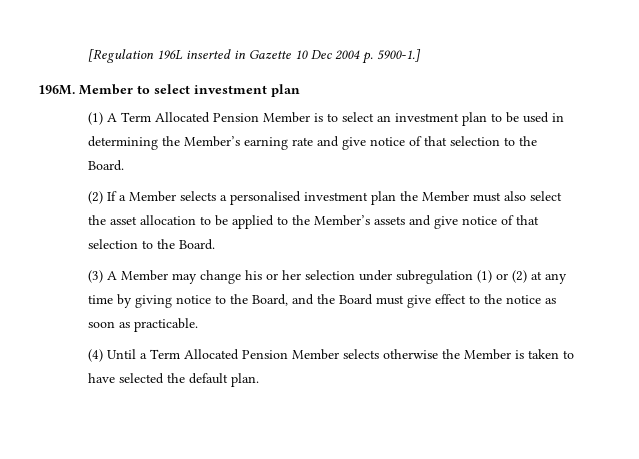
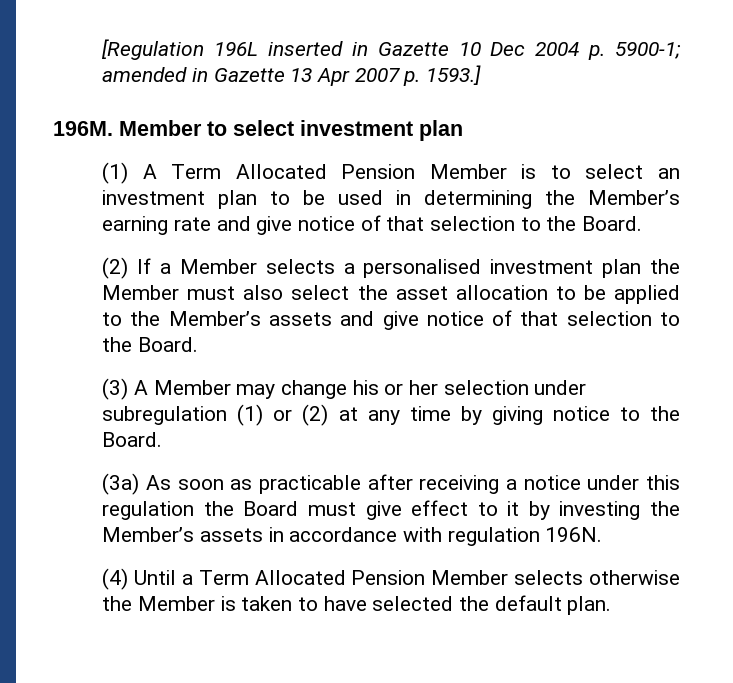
- [Regulation 196L inserted in Gazette 10 Dec 2004 p. 5900-1.]
+ [Regulation 196L inserted in Gazette 10 Dec 2004 p. 5900-1; amended in Gazette 13 Apr 2007 p. 1593.]
- (3) A Member may change his or her selection under subregulation (1) or (2) at any time by giving notice to the Board, and the Board must give effect to the notice as soon as practicable.
+ (3) A Member may change his or her selection under subregulation (1) or (2) at any time by giving notice to the Board.
+ (3a) As soon as practicable after receiving a notice under this regulation the Board must give effect to it by investing the Member’s assets in accordance with regulation 196N.

